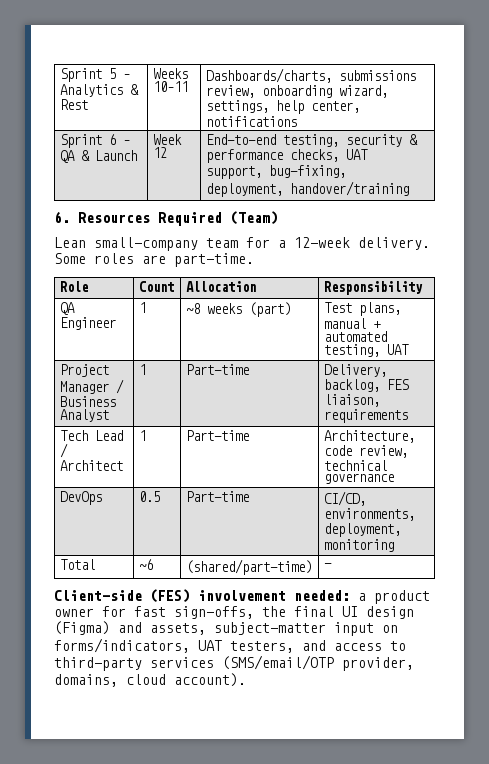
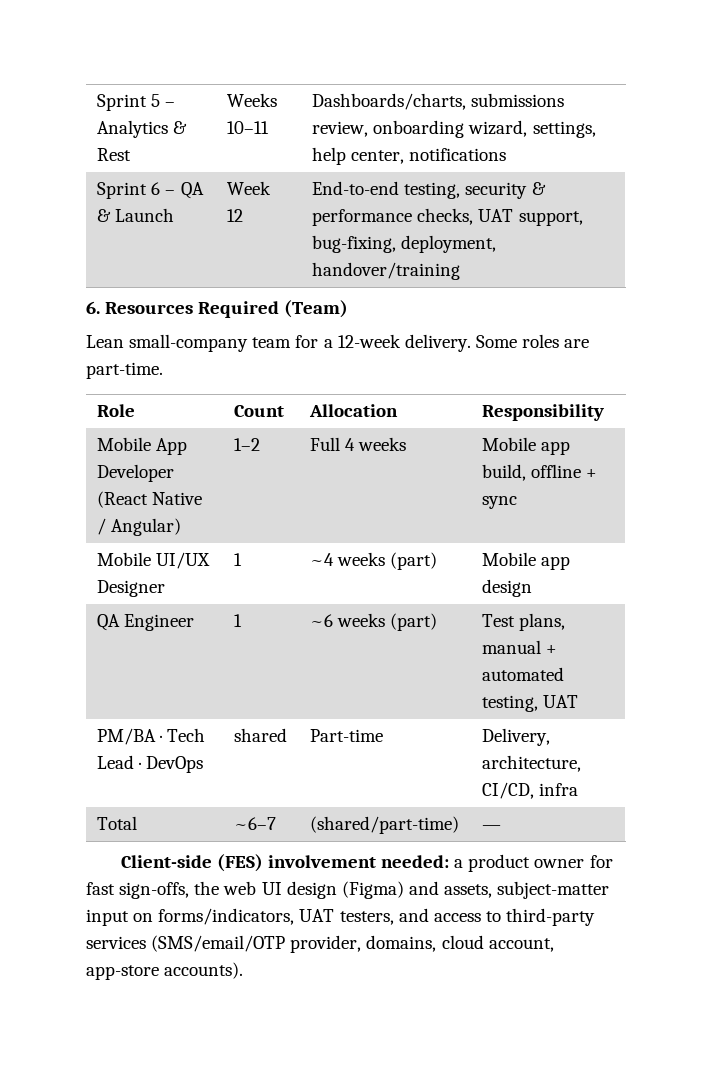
+ Mobile App Developer (React Native / Angular) | 1–2 | Full 4 weeks | Mobile app build, offline + sync
+ Mobile UI/UX Designer | 1 | ~4 weeks (part) | Mobile app design
- QA Engineer | 1 | ~8 weeks (part) | Test plans, manual + automated testing, UAT
+ QA Engineer | 1 | ~6 weeks (part) | Test plans, manual + automated testing, UAT
- Project Manager / Business Analyst | 1 | Part-time | Delivery, backlog, FES liaison, requirements
- Tech Lead / Architect | 1 | Part-time | Architecture, code review, technical governance
- DevOps | 0.5 | Part-time | CI/CD, environments, deployment, monitoring
+ PM/BA · Tech Lead · DevOps | shared | Part-time | Delivery, architecture, CI/CD, infra
- Total | ~6 | (shared/part-time) | —
+ Total | ~6–7 | (shared/part-time) | —
- Client-side (FES) involvement needed: a product owner for fast sign-offs, the final UI design (Figma) and assets, subject-matter input on forms/indicators, UAT testers, and access to third-party services (SMS/email/OTP provider, domains, cloud account).
+ Client-side (FES) involvement needed: a product owner for fast sign-offs, the web UI design (Figma) and assets, subject-matter input on forms/indicators, UAT testers, and access to third-party services (SMS/email/OTP provider, domains, cloud account, app-store accounts).

